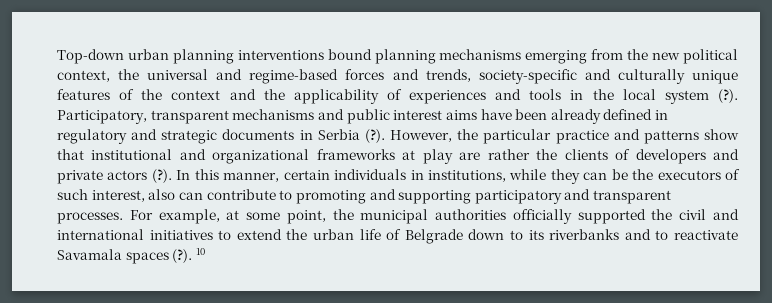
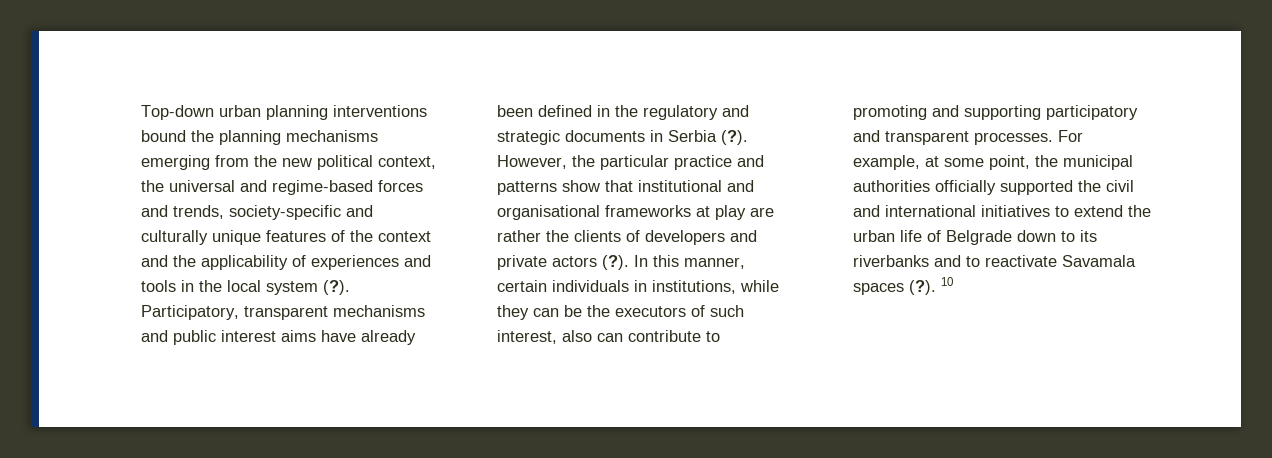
- Top-down urban planning interventions bound planning mechanisms emerging from the new political context, the universal and regime-based forces and trends, society-specific and culturally unique features of the context and the applicability of experiences and tools in the local system (?).
+ Top-down urban planning interventions bound the planning mechanisms emerging from the new political context, the universal and regime-based forces and trends, society-specific and culturally unique features of the context and the applicability of experiences and tools in the local system (?).
- Participatory, transparent mechanisms and public interest aims have been already defined in regulatory and strategic documents in Serbia (?).
+ Participatory, transparent mechanisms and public interest aims have already been defined in the regulatory and strategic documents in Serbia (?).
- However, the particular practice and patterns show that institutional and organizational frameworks at play are rather the clients of developers and private actors (?).
+ However, the particular practice and patterns show that institutional and organisational frameworks at play are rather the clients of developers and private actors (?).

